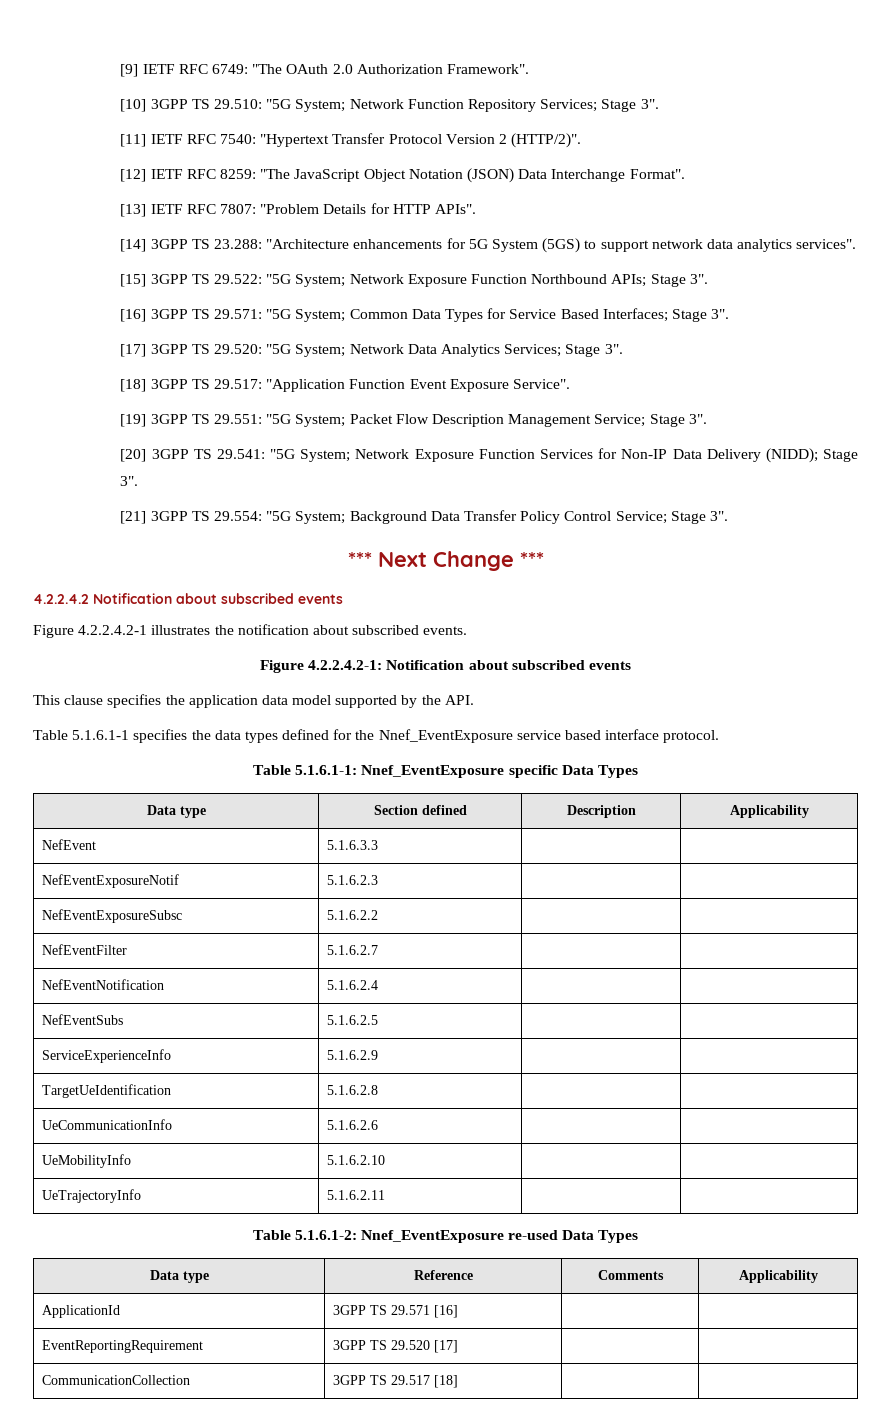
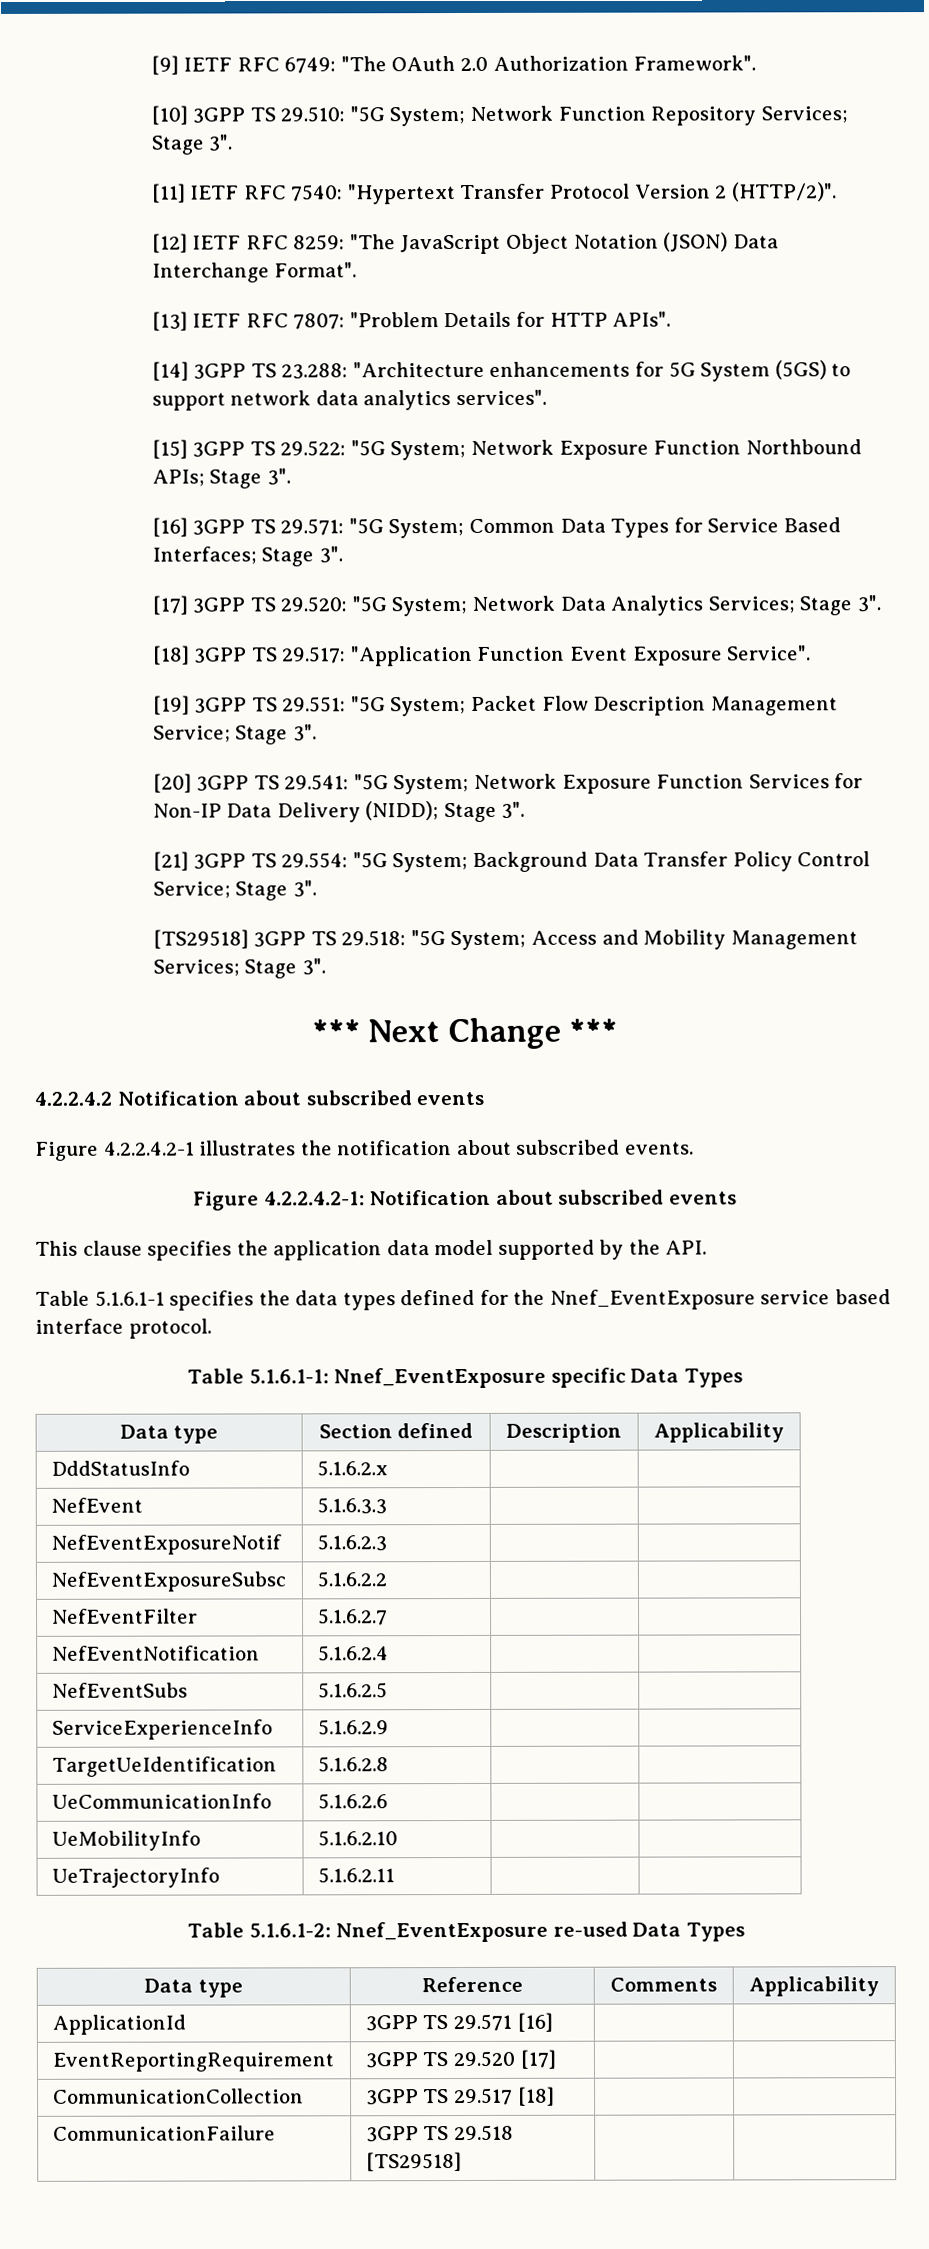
+ [TS29518] 3GPP TS 29.518: "5G System; Access and Mobility Management Services; Stage 3".
+ DddStatusInfo | 5.1.6.2.x | |
+ CommunicationFailure | 3GPP TS 29.518 [TS29518] | |

